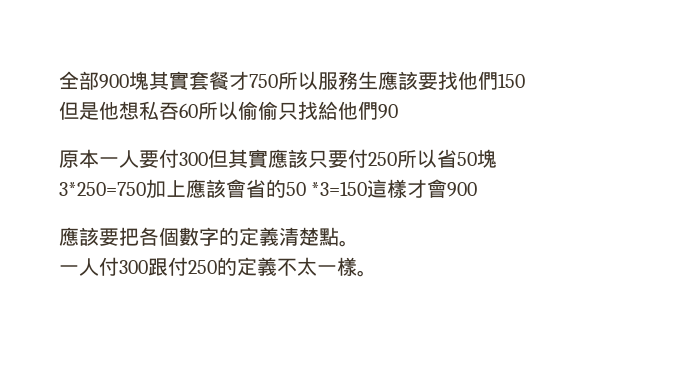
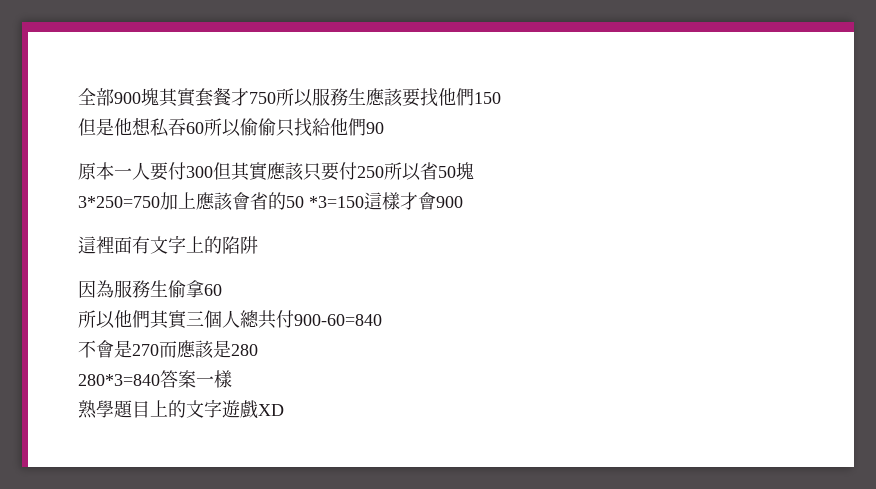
- 應該要把各個數字的定義清楚點。
- 一人付300跟付250的定義不太一樣。
+ 這裡面有文字上的陷阱
+ 因為服務生偷拿60
+ 所以他們其實三個人總共付900-60=840
+ 不會是270而應該是280
+ 280*3=840答案一樣
+ 熟學題目上的文字遊戲XD

